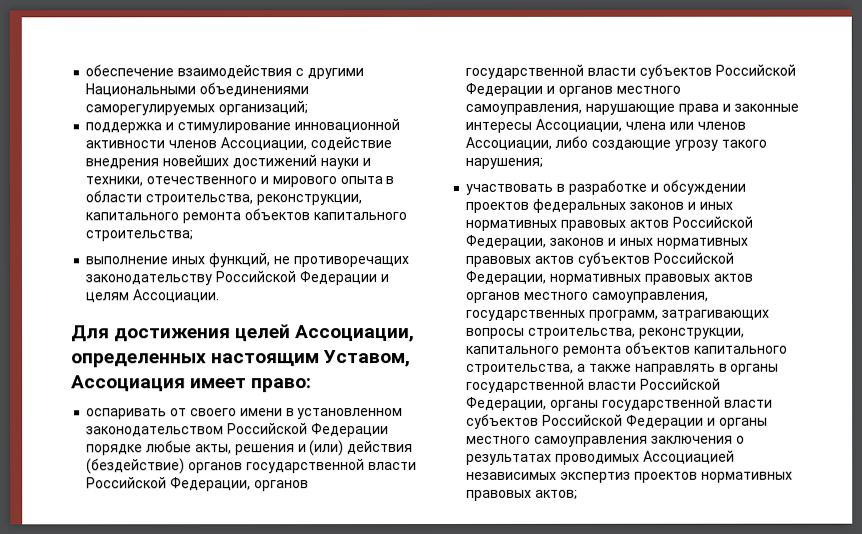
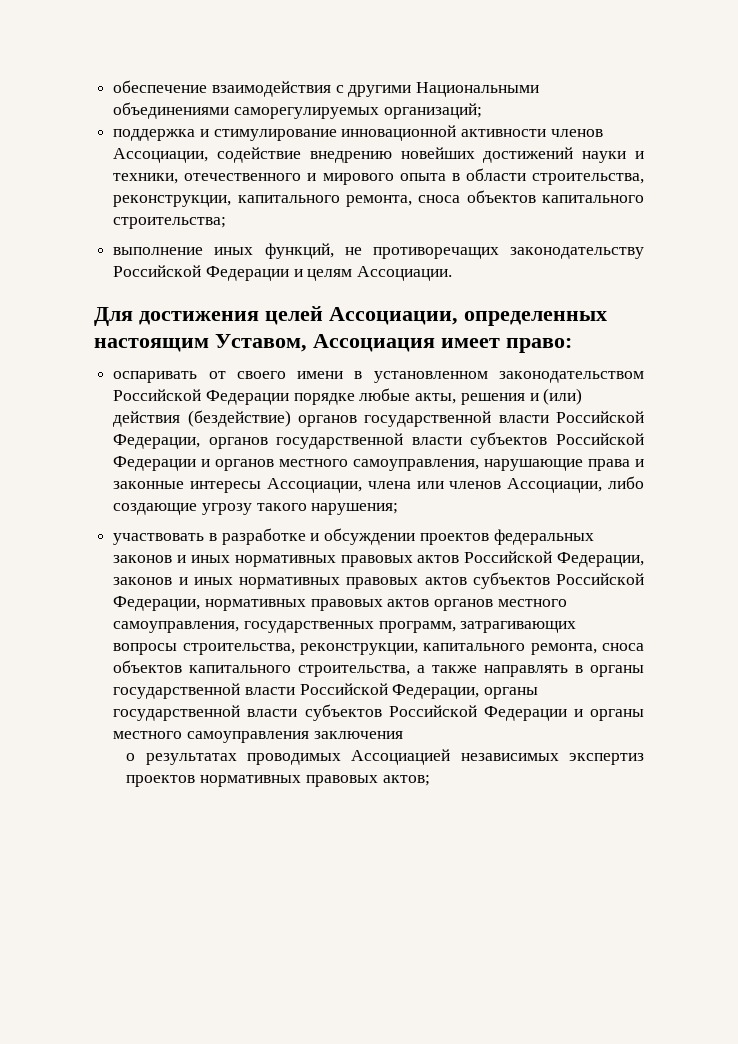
- поддержка и стимулирование инновационной активности членов Ассоциации, содействие внедрения новейших достижений науки и техники, отечественного и мирового опыта в области строительства, реконструкции, капитального ремонта объектов капитального строительства;
+ поддержка и стимулирование инновационной активности членов Ассоциации, содействие внедрению новейших достижений науки и техники, отечественного и мирового опыта в области строительства, реконструкции, капитального ремонта, сноса объектов капитального строительства;
- участвовать в разработке и обсуждении проектов федеральных законов и иных нормативных правовых актов Российской Федерации, законов и иных нормативных правовых актов субъектов Российской Федерации, нормативных правовых актов органов местного самоуправления, государственных программ, затрагивающих вопросы строительства, реконструкции, капитального ремонта объектов капитального строительства, а также направлять в органы государственной власти Российской Федерации, органы государственной власти субъектов Российской Федерации и органы местного самоуправления заключения о результатах проводимых Ассоциацией независимых экспертиз проектов нормативных правовых актов;
+ участвовать в разработке и обсуждении проектов федеральных законов и иных нормативных правовых актов Российской Федерации, законов и иных нормативных правовых актов субъектов Российской Федерации, нормативных правовых актов органов местного самоуправления, государственных программ, затрагивающих вопросы строительства, реконструкции, капитального ремонта, сноса объектов капитального строительства, а также направлять в органы государственной власти Российской Федерации, органы государственной власти субъектов Российской Федерации и органы местного самоуправления заключения
+ о результатах проводимых Ассоциацией независимых экспертиз проектов нормативных правовых актов;

